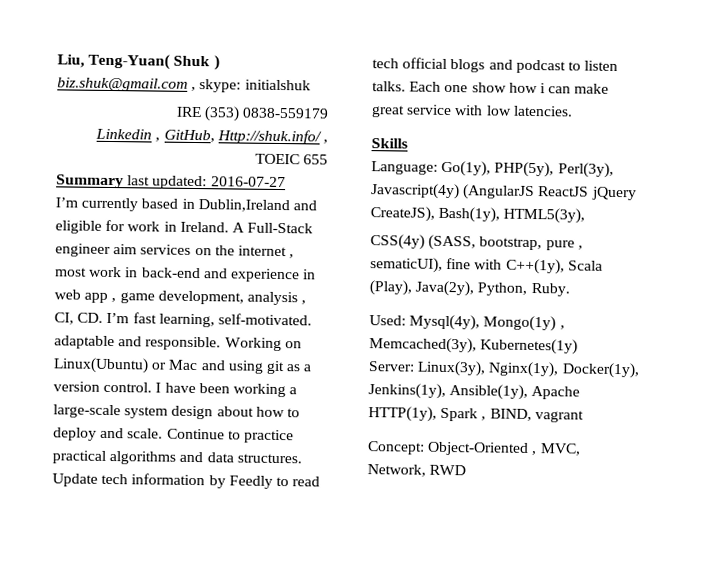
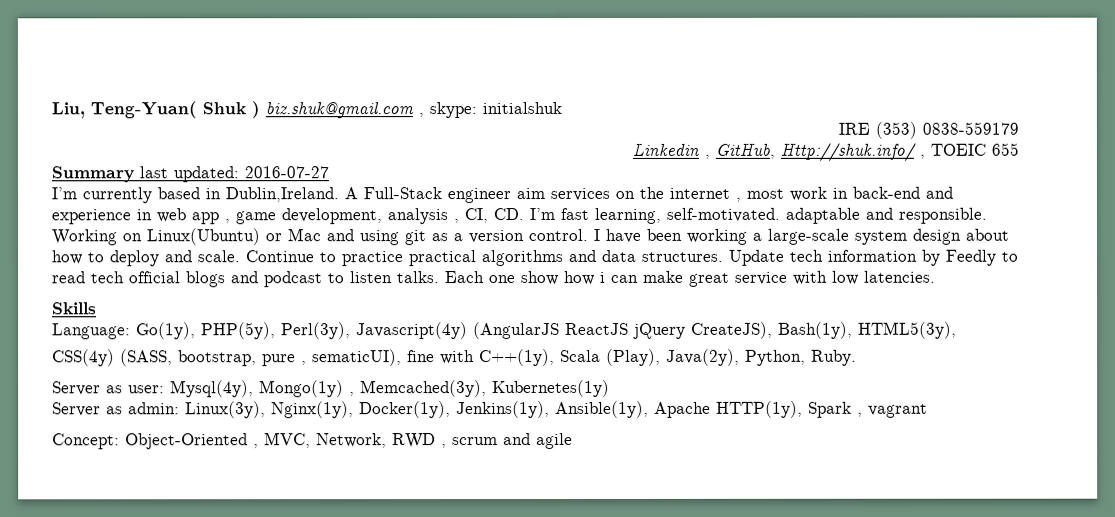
- I’m currently based in Dublin,Ireland and eligible for work in Ireland.
+ I’m currently based in Dublin,Ireland.
- Used: Mysql(4y), Mongo(1y) , Memcached(3y), Kubernetes(1y)
+ Server as user: Mysql(4y), Mongo(1y) , Memcached(3y), Kubernetes(1y)
- Server: Linux(3y), Nginx(1y), Docker(1y), Jenkins(1y), Ansible(1y), Apache HTTP(1y), Spark , BIND, vagrant
+ Server as admin: Linux(3y), Nginx(1y), Docker(1y), Jenkins(1y), Ansible(1y), Apache HTTP(1y), Spark , vagrant
- Concept: Object-Oriented , MVC, Network, RWD
+ Concept: Object-Oriented , MVC, Network, RWD , scrum and agile

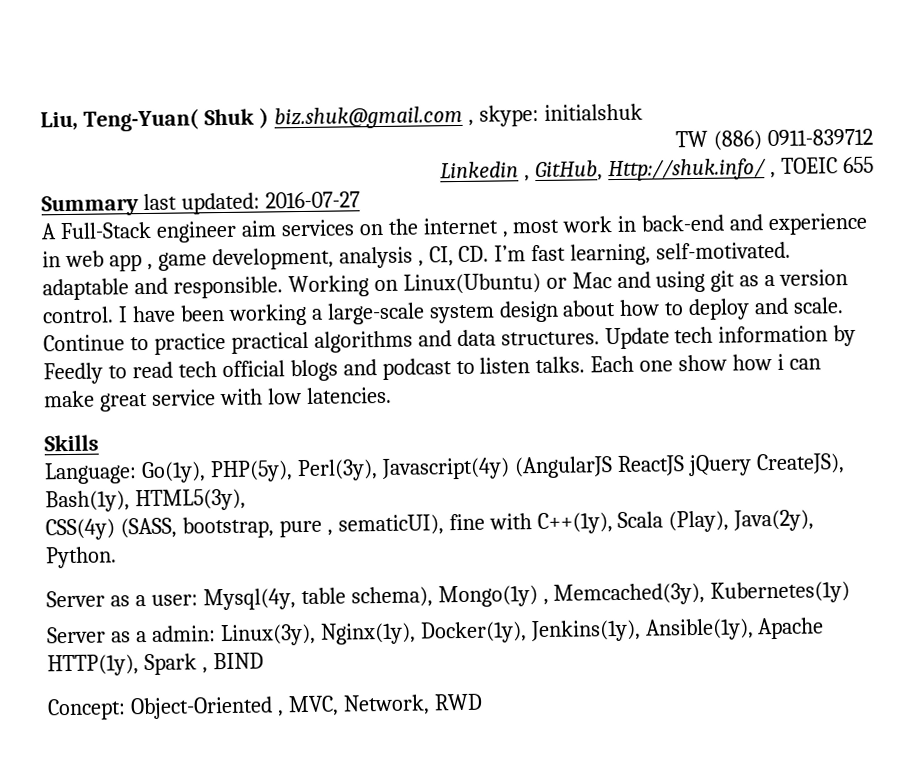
- IRE (353) 0838-559179
+ TW (886) 0911-839712
- I’m currently based in Dublin,Ireland.
- CSS(4y) (SASS, bootstrap, pure , sematicUI), fine with C++(1y), Scala (Play), Java(2y), Python, Ruby.
- Server as user: Mysql(4y), Mongo(1y) , Memcached(3y), Kubernetes(1y)
+ CSS(4y) (SASS, bootstrap, pure , sematicUI), fine with C++(1y), Scala (Play), Java(2y), Python.
+ Server as a user: Mysql(4y, table schema), Mongo(1y) , Memcached(3y), Kubernetes(1y)
- Server as admin: Linux(3y), Nginx(1y), Docker(1y), Jenkins(1y), Ansible(1y), Apache HTTP(1y), Spark , vagrant
+ Server as a admin: Linux(3y), Nginx(1y), Docker(1y), Jenkins(1y), Ansible(1y), Apache HTTP(1y), Spark , BIND
- Concept: Object-Oriented , MVC, Network, RWD , scrum and agile
+ Concept: Object-Oriented , MVC, Network, RWD

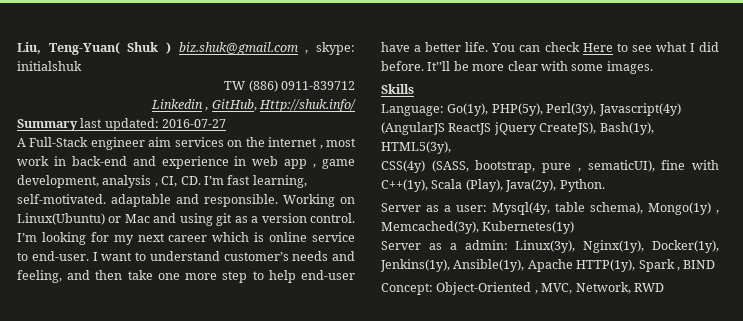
- Linkedin , GitHub, Http://shuk.info/ , TOEIC 655
+ Linkedin , GitHub, Http://shuk.info/
- I have been working a large-scale system design about how to deploy and scale. Continue to practice practical algorithms and data structures. Update tech information by Feedly to read tech official blogs and podcast to listen talks. Each one show how i can make great service with low latencies.
+ I’m looking for my next career which is online service to end-user. I want to understand customer’s needs and feeling, and then take one more step to help end-user have a better life. You can check Here to see what I did before. It’’ll be more clear with some images.

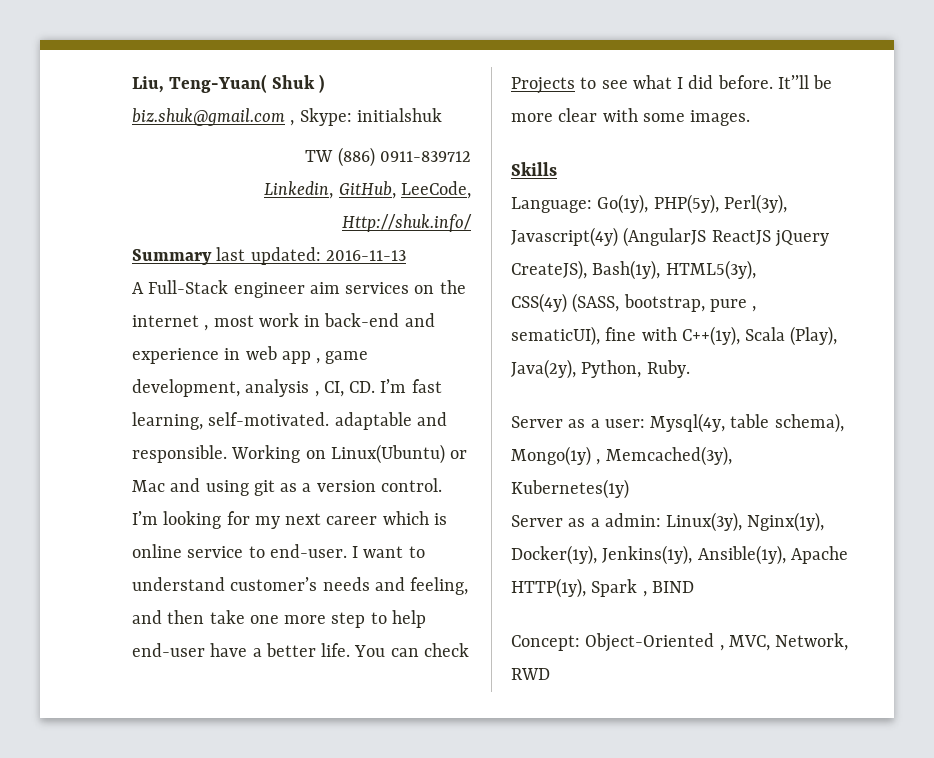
- Liu, Teng-Yuan( Shuk ) biz.shuk@gmail.com , skype: initialshuk
+ Liu, Teng-Yuan( Shuk ) biz.shuk@gmail.com , Skype: initialshuk
- Linkedin , GitHub, Http://shuk.info/
+ Linkedin, GitHub, LeeCode, Http://shuk.info/
- Summary last updated: 2016-07-27
+ Summary last updated: 2016-11-13
- You can check Here to see what I did before.
+ You can check Projects to see what I did before.
- CSS(4y) (SASS, bootstrap, pure , sematicUI), fine with C++(1y), Scala (Play), Java(2y), Python.
+ CSS(4y) (SASS, bootstrap, pure , sematicUI), fine with C++(1y), Scala (Play), Java(2y), Python, Ruby.

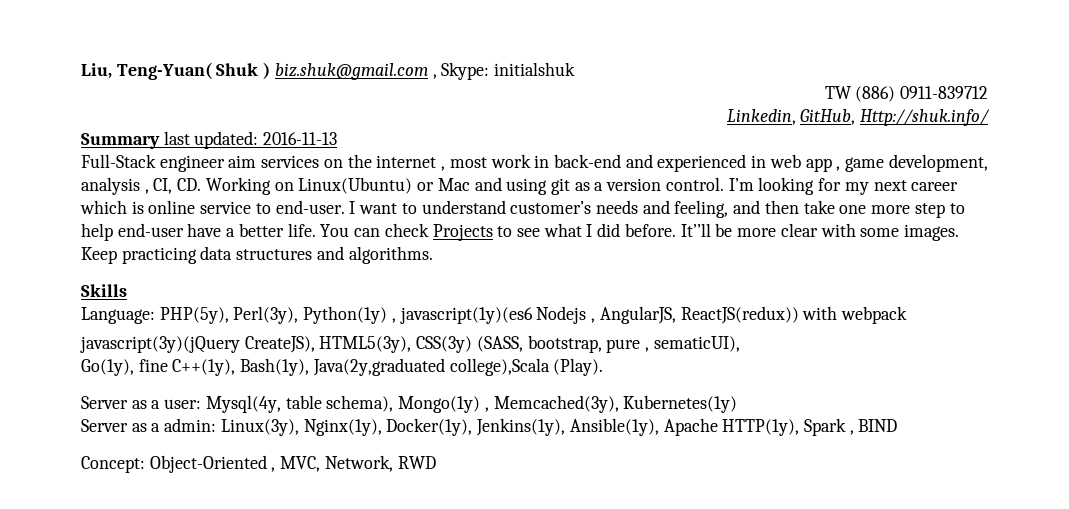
- Linkedin, GitHub, LeeCode, Http://shuk.info/
+ Linkedin, GitHub, Http://shuk.info/
- A Full-Stack engineer aim services on the internet , most work in back-end and experience in web app , game development, analysis , CI, CD. I’m fast learning, self-motivated. adaptable and responsible. Working on Linux(Ubuntu) or Mac and using git as a version control.
+ Full-Stack engineer aim services on the internet , most work in back-end and experienced in web app , game development, analysis , CI, CD. Working on Linux(Ubuntu) or Mac and using git as a version control.
+ Keep practicing data structures and algorithms.
- Language: Go(1y), PHP(5y), Perl(3y), Javascript(4y) (AngularJS ReactJS jQuery CreateJS), Bash(1y), HTML5(3y),
- CSS(4y) (SASS, bootstrap, pure , sematicUI), fine with C++(1y), Scala (Play), Java(2y), Python, Ruby.
+ Language: PHP(5y), Perl(3y), Python(1y) , javascript(1y)(es6 Nodejs , AngularJS, ReactJS(redux)) with webpack
+ javascript(3y)(jQuery CreateJS), HTML5(3y), CSS(3y) (SASS, bootstrap, pure , sematicUI),
+ Go(1y), fine C++(1y), Bash(1y), Java(2y,graduated college),Scala (Play).

